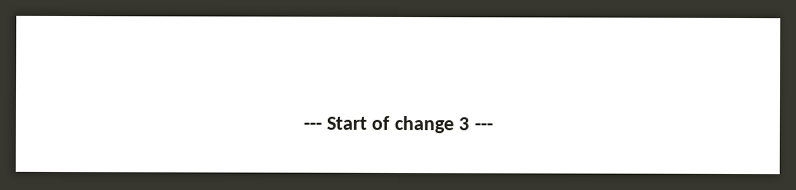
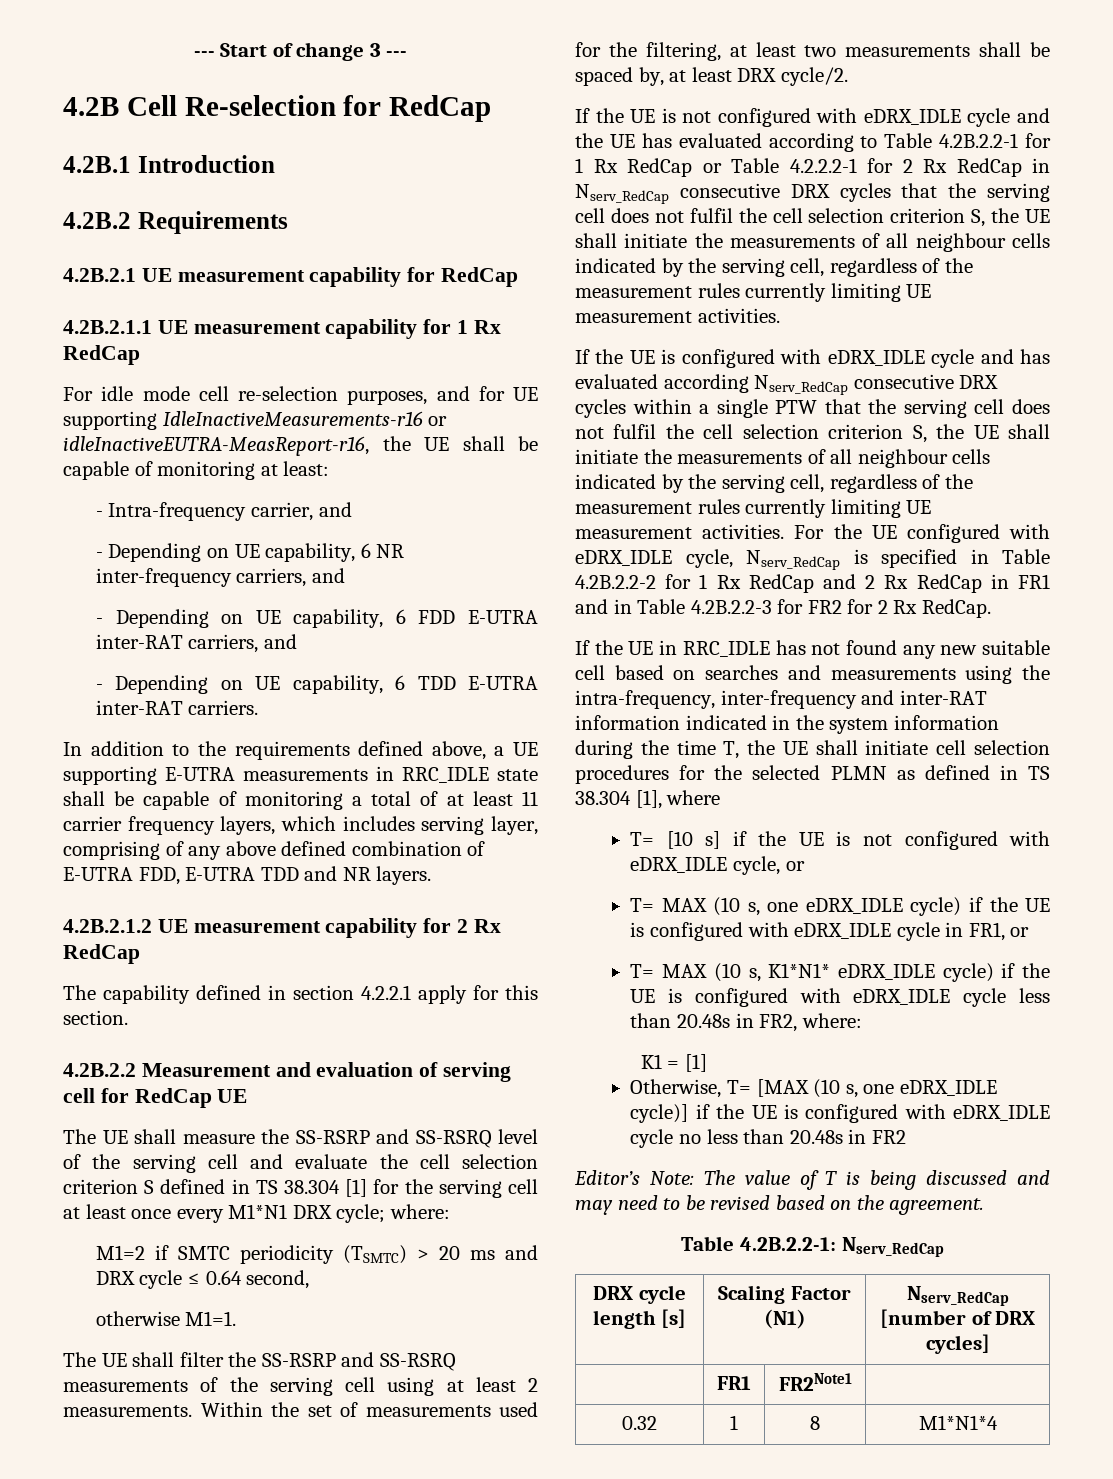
+ 4.2B Cell Re-selection for RedCap
+ 4.2B.1 Introduction
+ 4.2B.2 Requirements
+ 4.2B.2.1 UE measurement capability for RedCap
+ 4.2B.2.1.1 UE measurement capability for 1 Rx RedCap
+ For idle mode cell re-selection purposes, and for UE supporting IdleInactiveMeasurements-r16 or idleInactiveEUTRA-MeasReport-r16, the UE shall be capable of monitoring at least:
+ - Intra-frequency carrier, and
+ - Depending on UE capability, 6 NR inter-frequency carriers, and
+ - Depending on UE capability, 6 FDD E-UTRA inter-RAT carriers, and
+ - Depending on UE capability, 6 TDD E-UTRA inter-RAT carriers.
+ In addition to the requirements defined above, a UE supporting E-UTRA measurements in RRC_IDLE state shall be capable of monitoring a total of at least 11 carrier frequency layers, which includes serving layer, comprising of any above defined combination of E-UTRA FDD, E-UTRA TDD and NR layers.
+ 4.2B.2.1.2 UE measurement capability for 2 Rx RedCap
+ The capability defined in section 4.2.2.1 apply for this section.
+ 4.2B.2.2 Measurement and evaluation of serving cell for RedCap UE
+ The UE shall measure the SS-RSRP and SS-RSRQ level of the serving cell and evaluate the cell selection criterion S defined in TS 38.304 [1] for the serving cell at least once every M1*N1 DRX cycle; where:
+ M1=2 if SMTC periodicity (TSMTC) > 20 ms and DRX cycle ≤ 0.64 second,
+ otherwise M1=1.
+ The UE shall filter the SS-RSRP and SS-RSRQ measurements of the serving cell using at least 2 measurements. Within the set of measurements used for the filtering, at least two measurements shall be spaced by, at least DRX cycle/2.
+ If the UE is not configured with eDRX_IDLE cycle and the UE has evaluated according to Table 4.2B.2.2-1 for 1 Rx RedCap or Table 4.2.2.2-1 for 2 Rx RedCap in Nserv_RedCap consecutive DRX cycles that the serving cell does not fulfil the cell selection criterion S, the UE shall initiate the measurements of all neighbour cells indicated by the serving cell, regardless of the measurement rules currently limiting UE measurement activities.
+ If the UE is configured with eDRX_IDLE cycle and has evaluated according Nserv_RedCap consecutive DRX cycles within a single PTW that the serving cell does not fulfil the cell selection criterion S, the UE shall initiate the measurements of all neighbour cells indicated by the serving cell, regardless of the measurement rules currently limiting UE measurement activities. For the UE configured with eDRX_IDLE cycle, Nserv_RedCap is specified in Table 4.2B.2.2-2 for 1 Rx RedCap and 2 Rx RedCap in FR1 and in Table 4.2B.2.2-3 for FR2 for 2 Rx RedCap.
+ If the UE in RRC_IDLE has not found any new suitable cell based on searches and measurements using the intra-frequency, inter-frequency and inter-RAT information indicated in the system information during the time T, the UE shall initiate cell selection procedures for the selected PLMN as defined in TS 38.304 [1], where
+ T= [10 s] if the UE is not configured with eDRX_IDLE cycle, or
+ T= MAX (10 s, one eDRX_IDLE cycle) if the UE is configured with eDRX_IDLE cycle in FR1, or
+ T= MAX (10 s, K1*N1* eDRX_IDLE cycle) if the UE is configured with eDRX_IDLE cycle less than 20.48s in FR2, where:
+ K1 = [1]
+ Otherwise, T= [MAX (10 s, one eDRX_IDLE cycle)] if the UE is configured with eDRX_IDLE cycle no less than 20.48s in FR2
+ Editor’s Note: The value of T is being discussed and may need to be revised based on the agreement.
+ Table 4.2B.2.2-1: Nserv_RedCap
+ DRX cycle length [s] | Scaling Factor (N1) | Nserv_RedCap [number of DRX cycles]
+ | FR1 | FR2Note1 |
+ 0.32 | 1 | 8 | M1*N1*4

